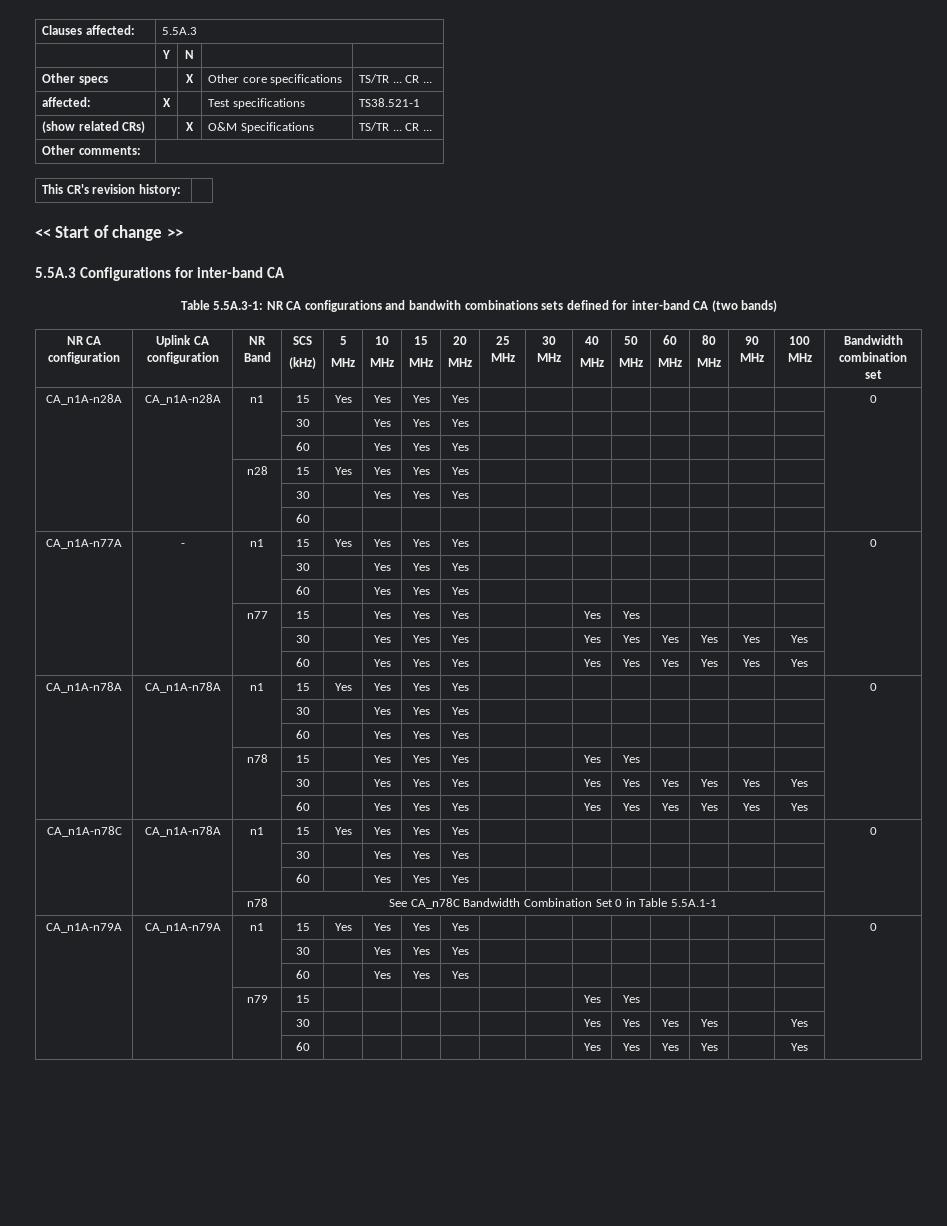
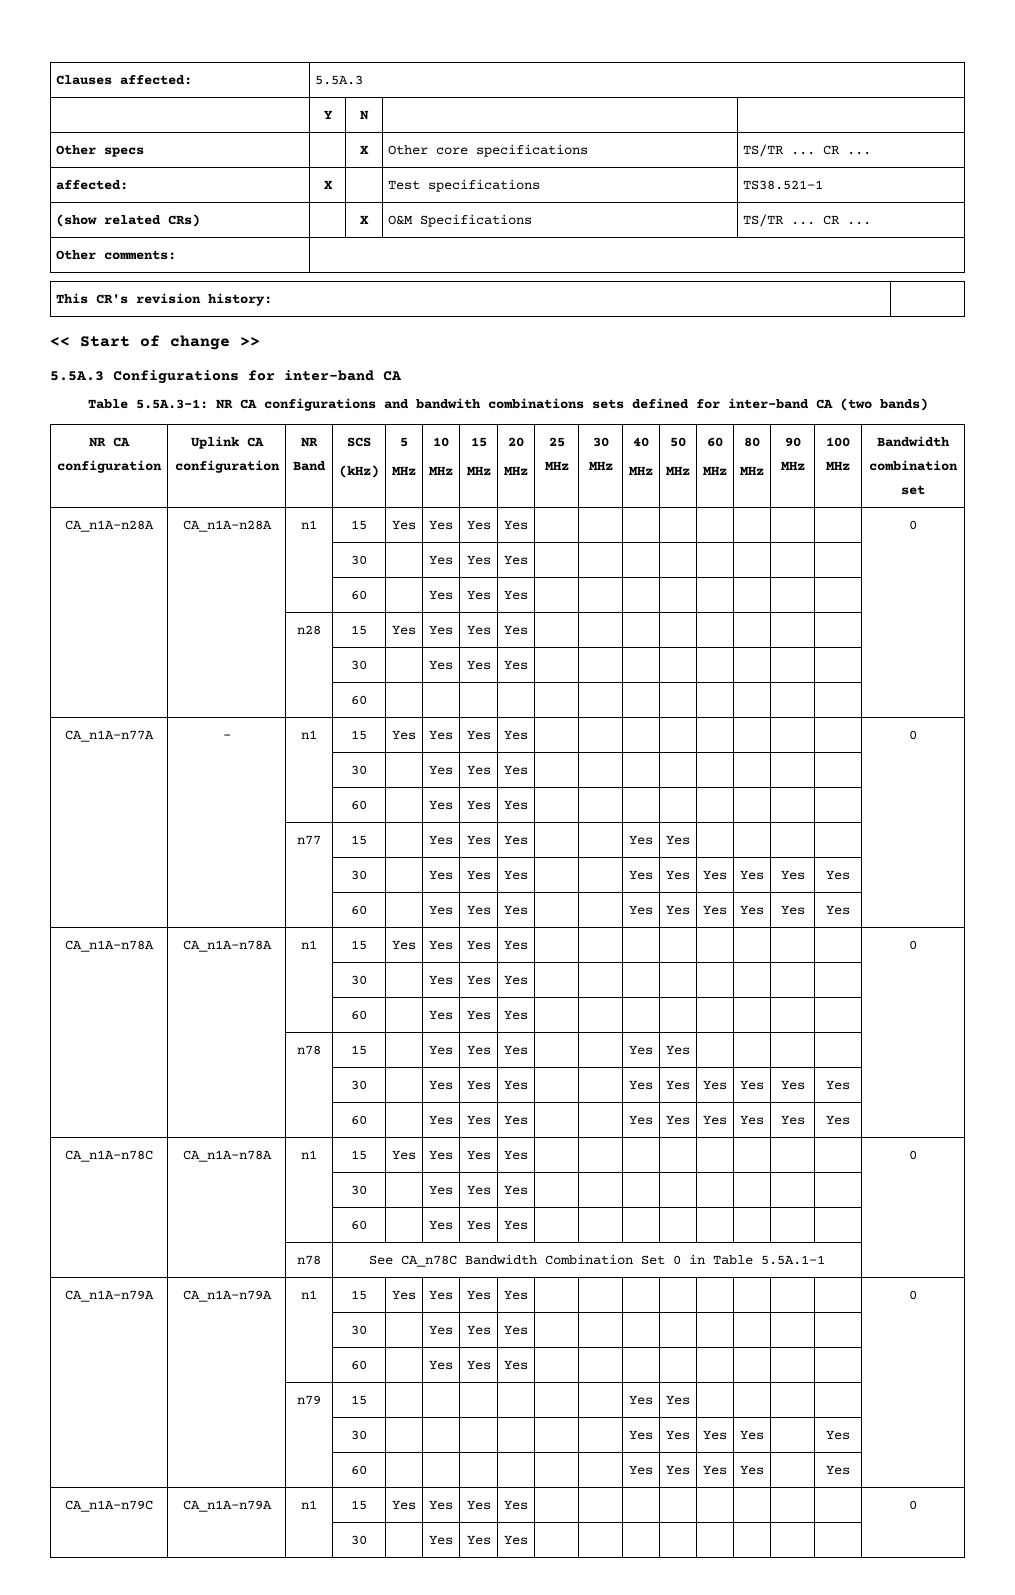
+ CA_n1A-n79C | CA_n1A-n79A | n1 | 15 | Yes | Yes | Yes | Yes | | | | | | | | | 0
+ | | | 30 | | Yes | Yes | Yes | | | | | | | | |

